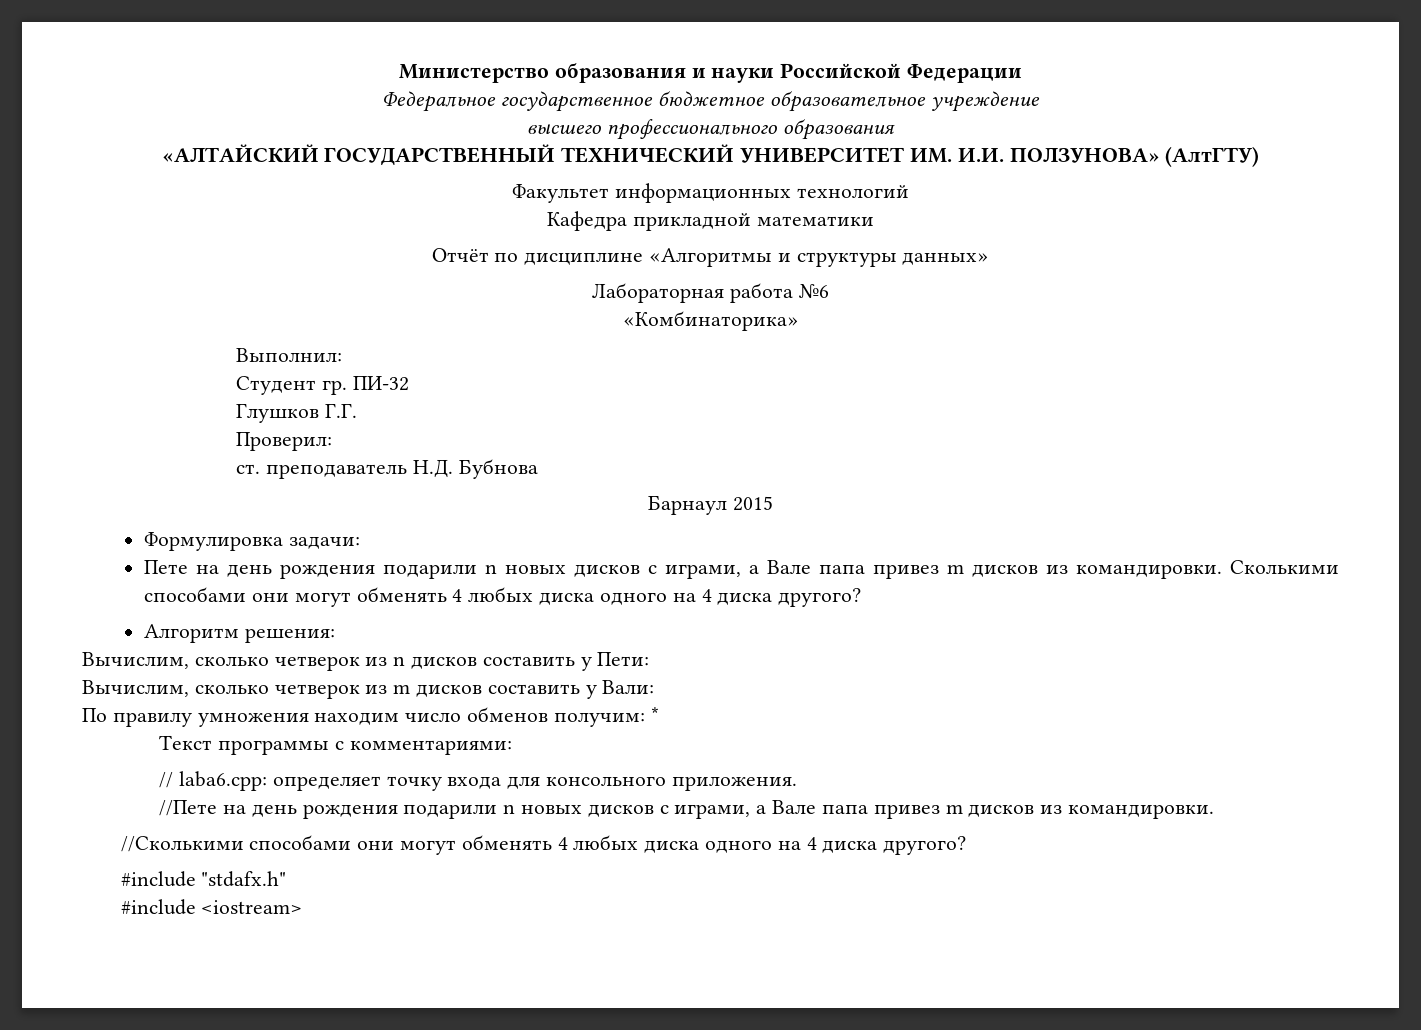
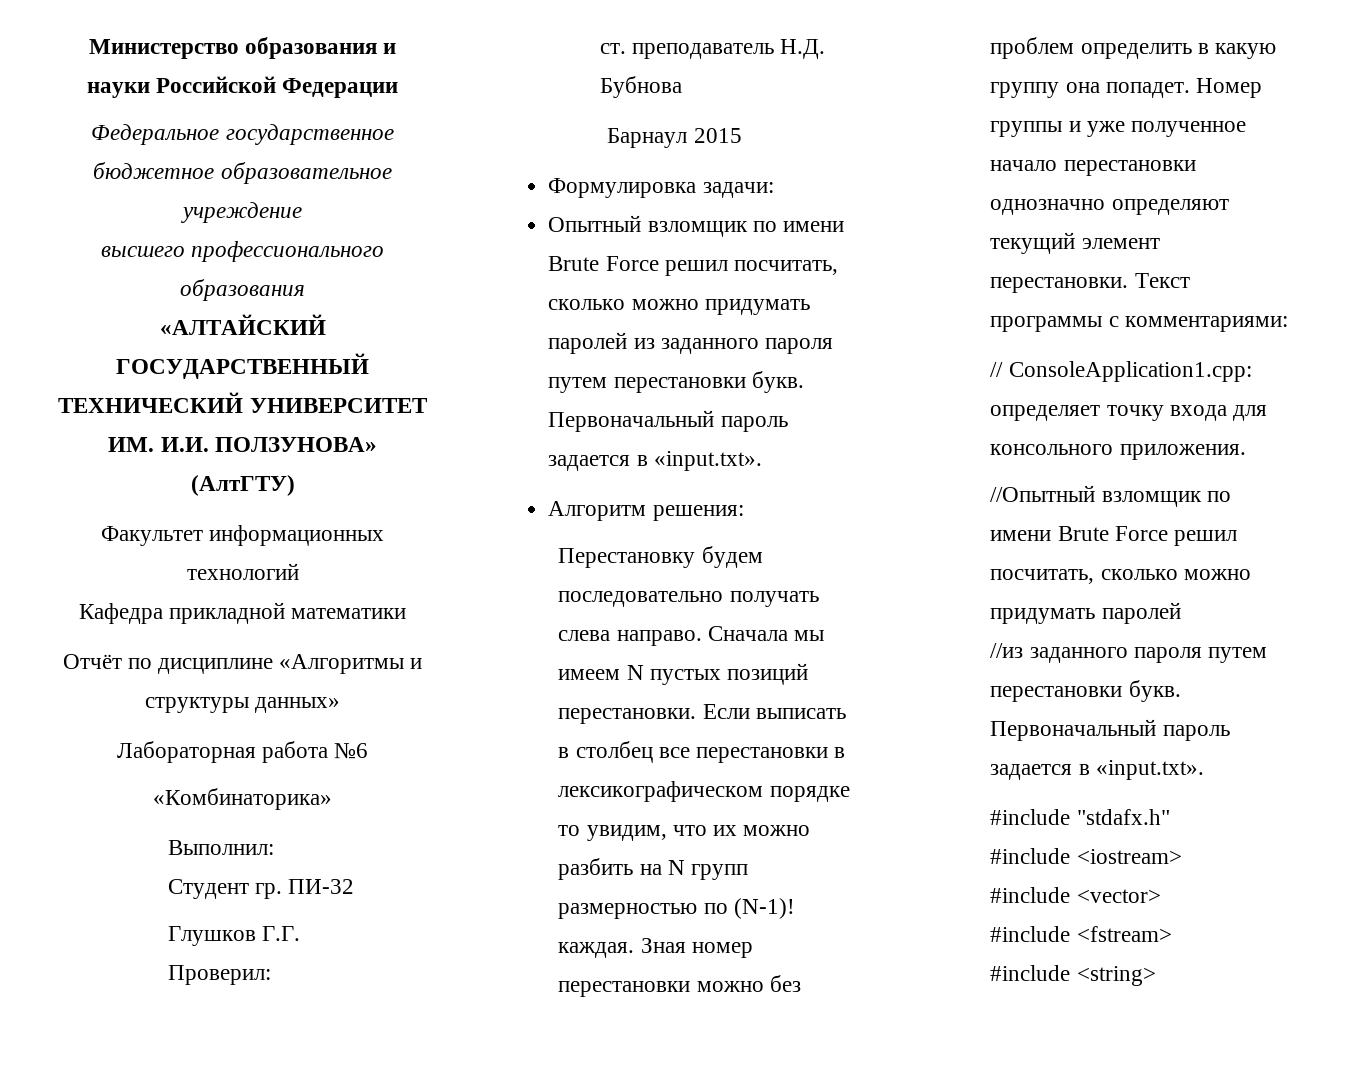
- Пете на день рождения подарили n новых дисков с играми, а Вале папа привез m дисков из командировки. Сколькими способами они могут обменять 4 любых диска одного на 4 диска другого?
+ Опытный взломщик по имени Brute Force решил посчитать, сколько можно придумать паролей из заданного пароля путем перестановки букв. Первоначальный пароль задается в «input.txt».
  Алгоритм решения:
- Вычислим, сколько четверок из n дисков составить у Пети:
- Вычислим, сколько четверок из m дисков составить у Вали:
- По правилу умножения находим число обменов получим: *
- Текст программы с комментариями:
+ Перестановку будем последовательно получать слева направо. Сначала мы имеем N пустых позиций перестановки. Если выписать в столбец все перестановки в лексикографическом порядке то увидим, что их можно разбить на N групп размерностью по (N-1)! каждая. Зная номер перестановки можно без проблем определить в какую группу она попадет. Номер группы и уже полученное начало перестановки однозначно определяют текущий элемент перестановки. Текст программы с комментариями:
- // laba6.cpp: определяет точку входа для консольного приложения.
+ // ConsoleApplication1.cpp: определяет точку входа для консольного приложения.
- //Пете на день рождения подарили n новых дисков с играми, а Вале папа привез m дисков из командировки.
- //Сколькими способами они могут обменять 4 любых диска одного на 4 диска другого?
+ //Опытный взломщик по имени Brute Force решил посчитать, сколько можно придумать паролей
+ //из заданного пароля путем перестановки букв. Первоначальный пароль задается в «input.txt».
  #include "stdafx.h"
  #include <iostream>
+ #include <vector>
+ #include <fstream>
+ #include <string>

